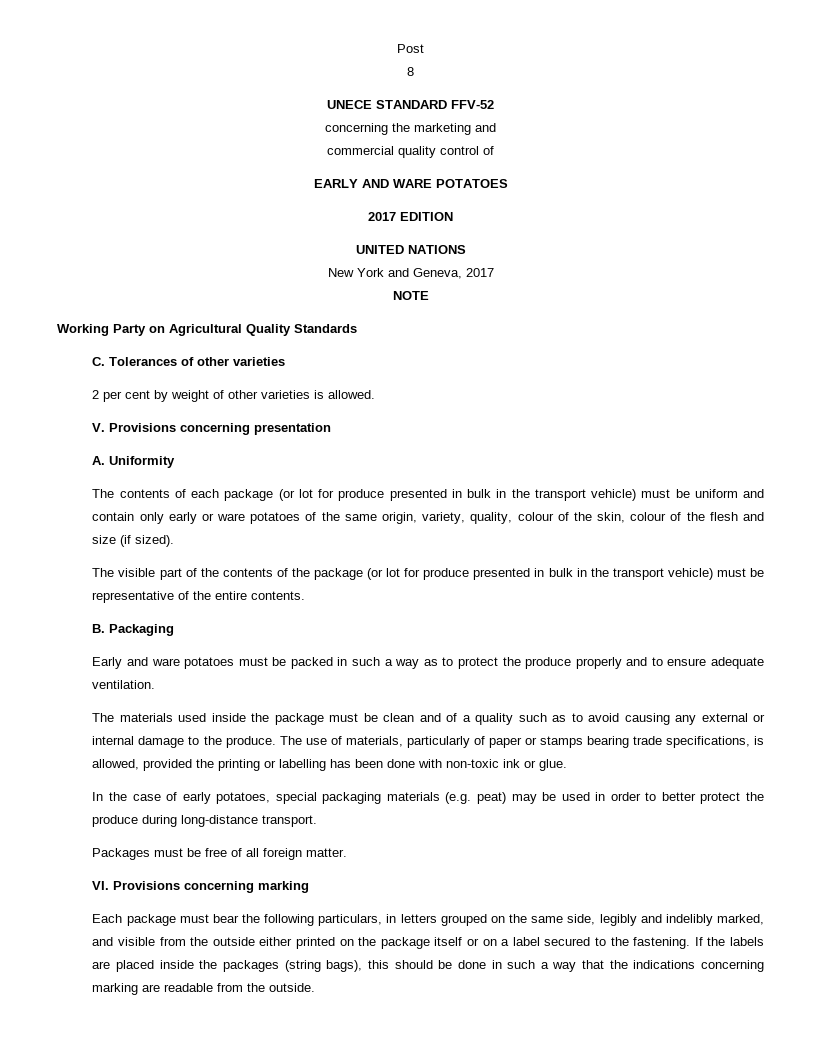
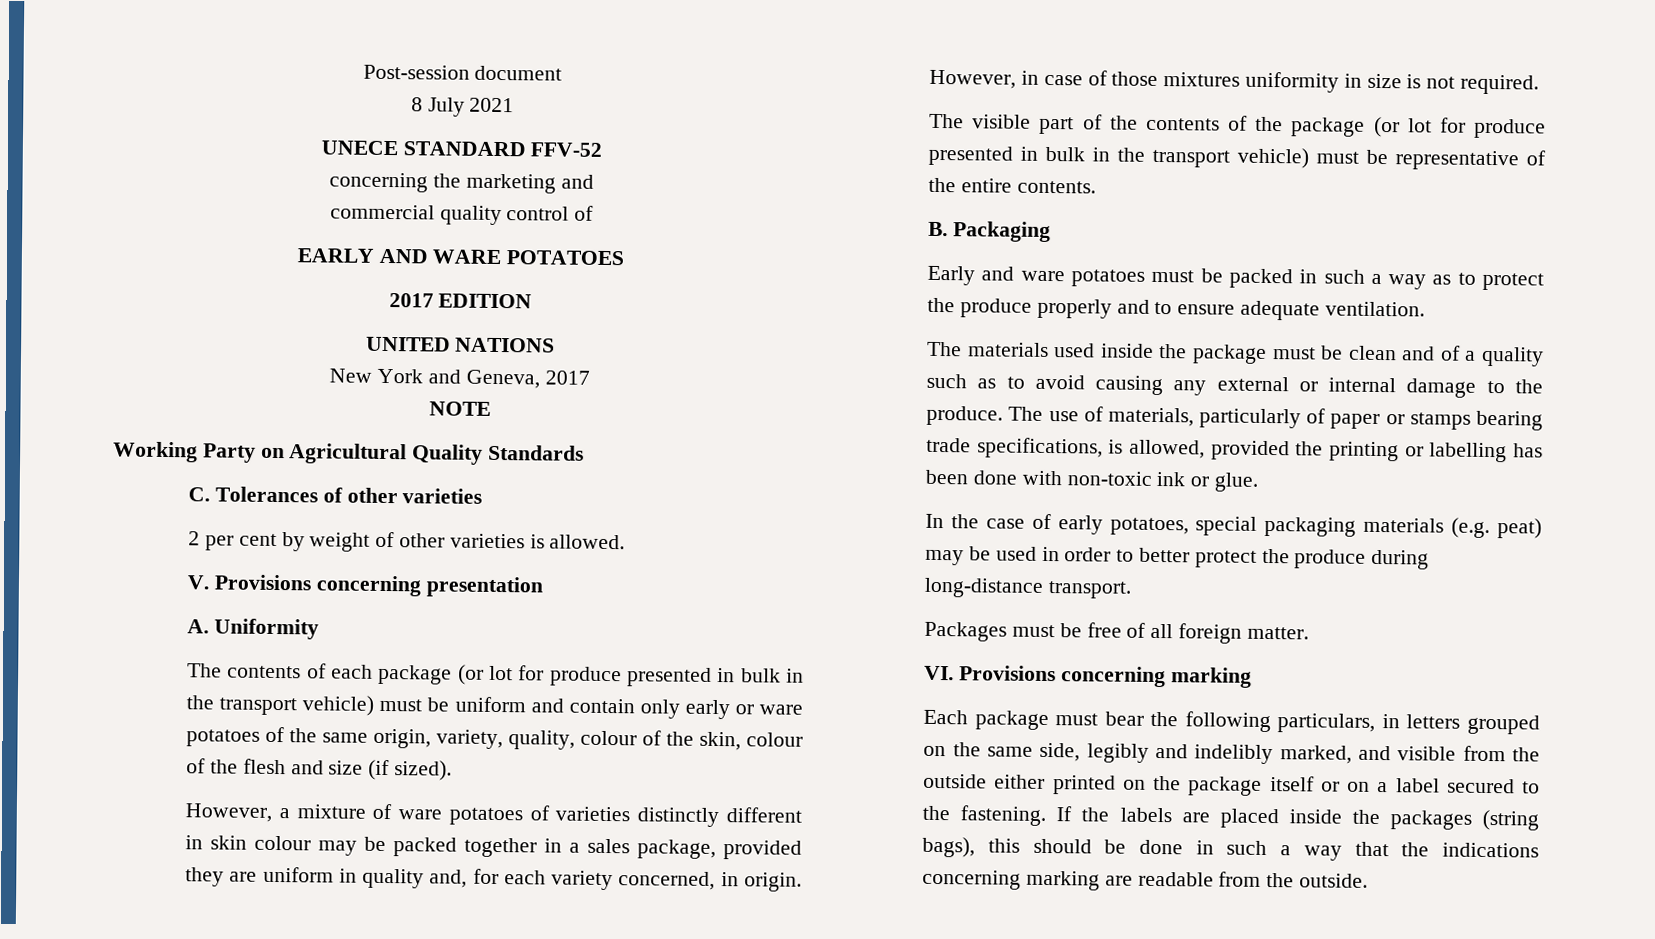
- Post
+ Post-session document
- 8
+ 8 July 2021
+ However, a mixture of ware potatoes of varieties distinctly different in skin colour may be packed together in a sales package, provided they are uniform in quality and, for each variety concerned, in origin. However, in case of those mixtures uniformity in size is not required.

